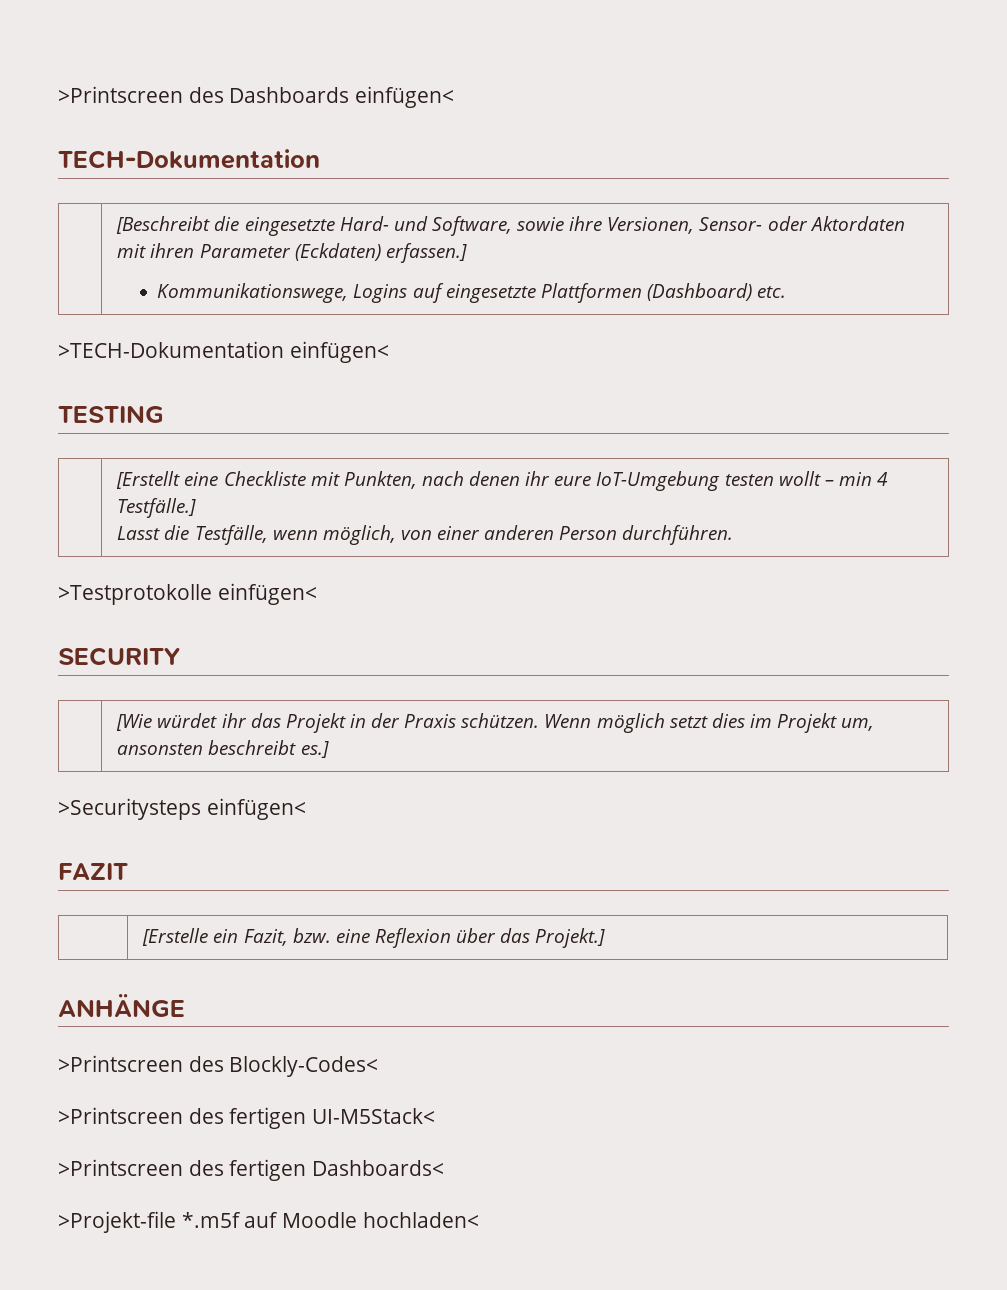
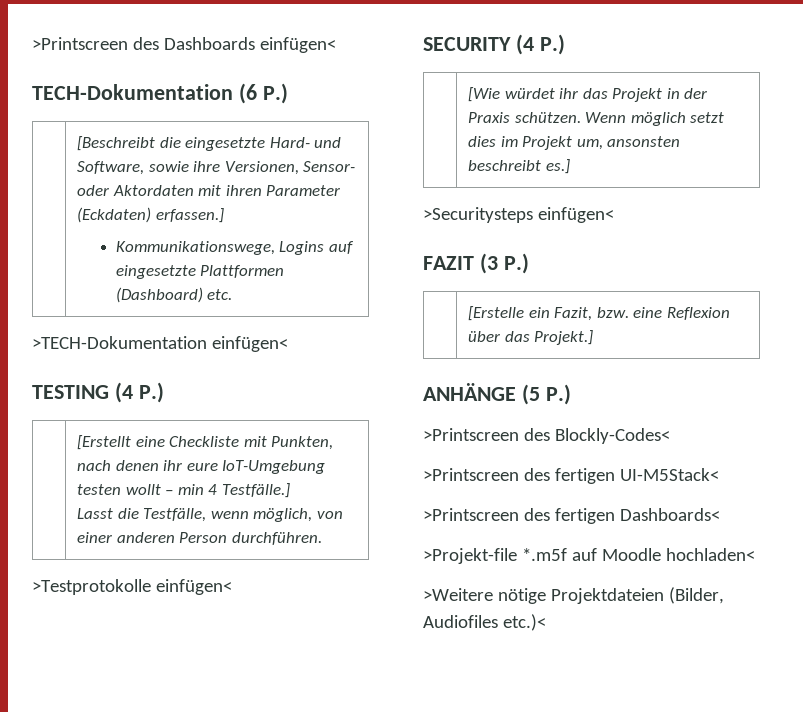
- TECH-Dokumentation
+ TECH-Dokumentation (6 P.)
- TESTING
+ TESTING (4 P.)
- SECURITY
+ SECURITY (4 P.)
- FAZIT
+ FAZIT (3 P.)
- ANHÄNGE
+ ANHÄNGE (5 P.)
+ >Weitere nötige Projektdateien (Bilder, Audiofiles etc.)<

